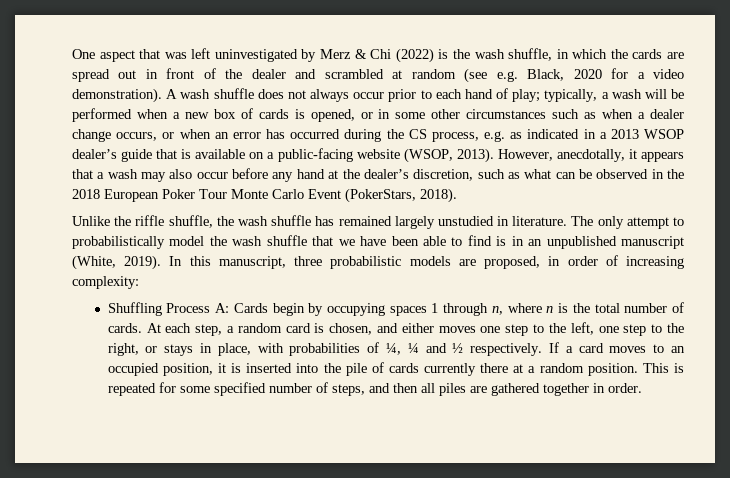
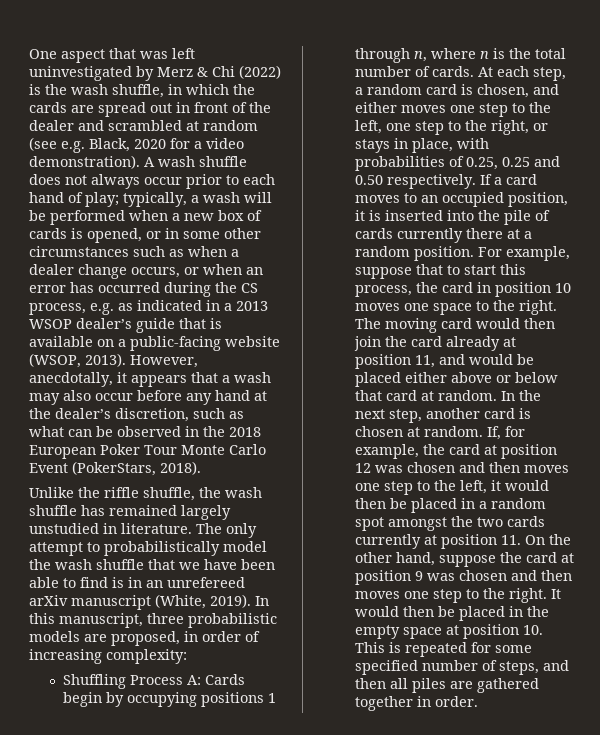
- The only attempt to probabilistically model the wash shuffle that we have been able to find is in an unpublished manuscript (White, 2019).
+ The only attempt to probabilistically model the wash shuffle that we have been able to find is in an unrefereed arXiv manuscript (White, 2019).
- Shuffling Process A: Cards begin by occupying spaces 1 through n, where n is the total number of cards.
+ Shuffling Process A: Cards begin by occupying positions 1 through n, where n is the total number of cards.
- At each step, a random card is chosen, and either moves one step to the left, one step to the right, or stays in place, with probabilities of ¼, ¼ and ½ respectively.
+ At each step, a random card is chosen, and either moves one step to the left, one step to the right, or stays in place, with probabilities of 0.25, 0.25 and 0.50 respectively.
- This is repeated for some specified number of steps, and then all piles are gathered together in order.
+ For example, suppose that to start this process, the card in position 10 moves one space to the right. The moving card would then join the card already at position 11, and would be placed either above or below that card at random. In the next step, another card is chosen at random. If, for example, the card at position 12 was chosen and then moves one step to the left, it would then be placed in a random spot amongst the two cards currently at position 11. On the other hand, suppose the card at position 9 was chosen and then moves one step to the right. It would then be placed in the empty space at position 10. This is repeated for some specified number of steps, and then all piles are gathered together in order.

